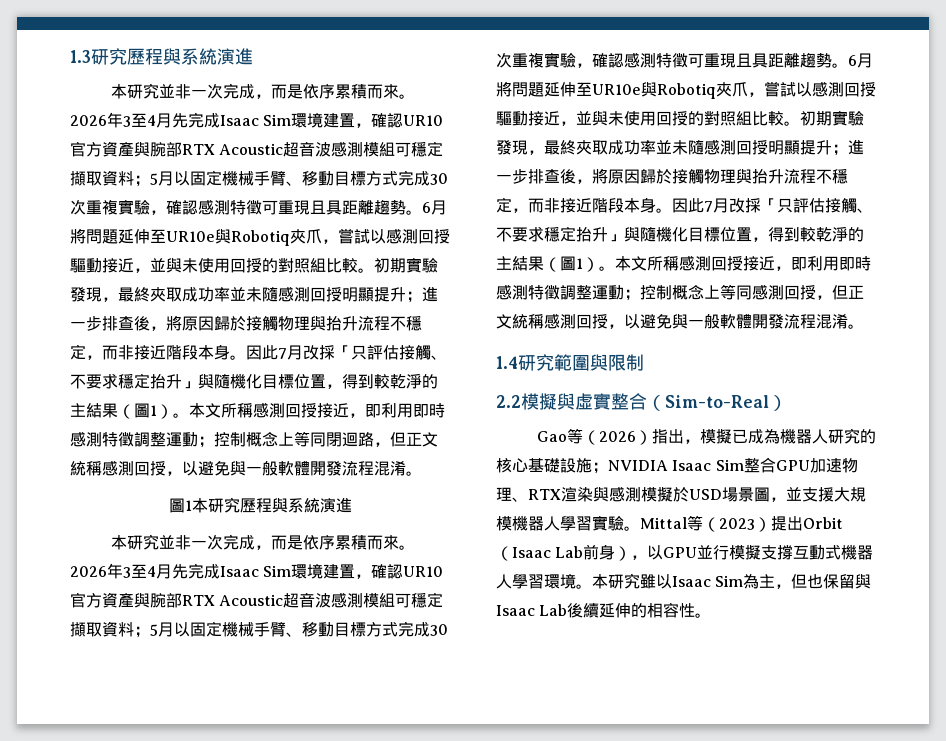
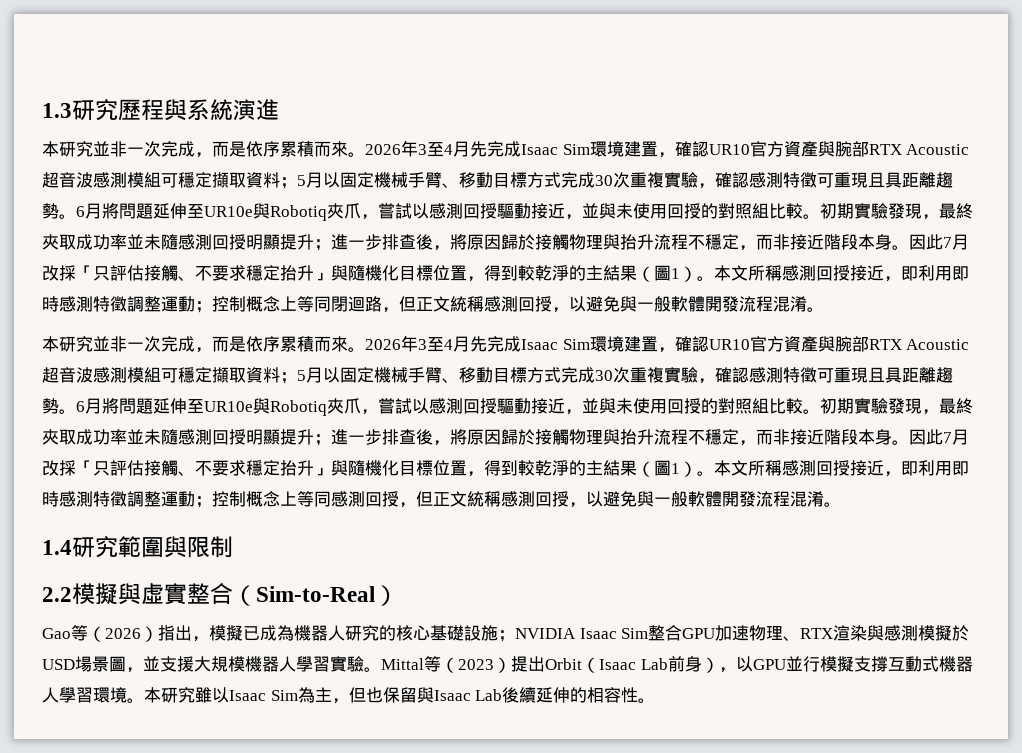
- 圖1本研究歷程與系統演進

